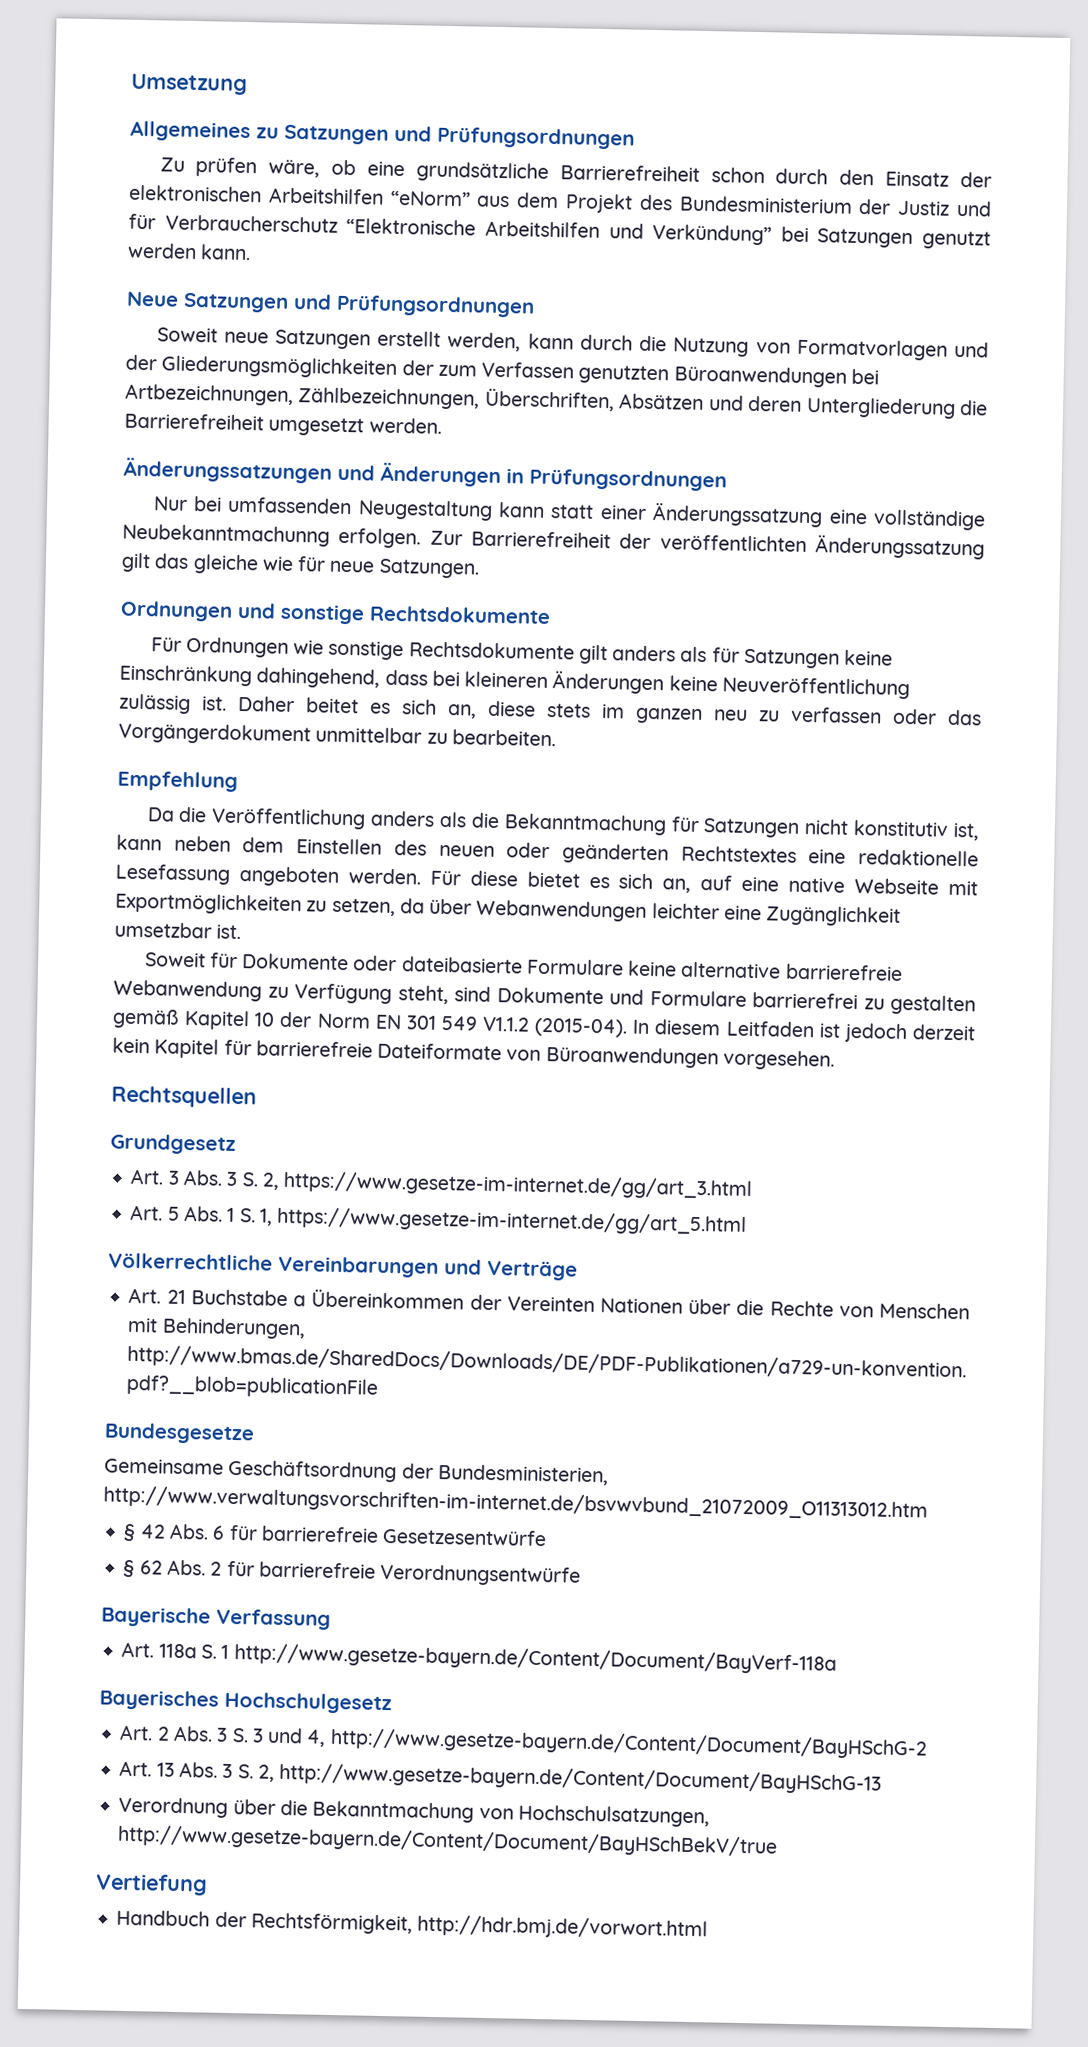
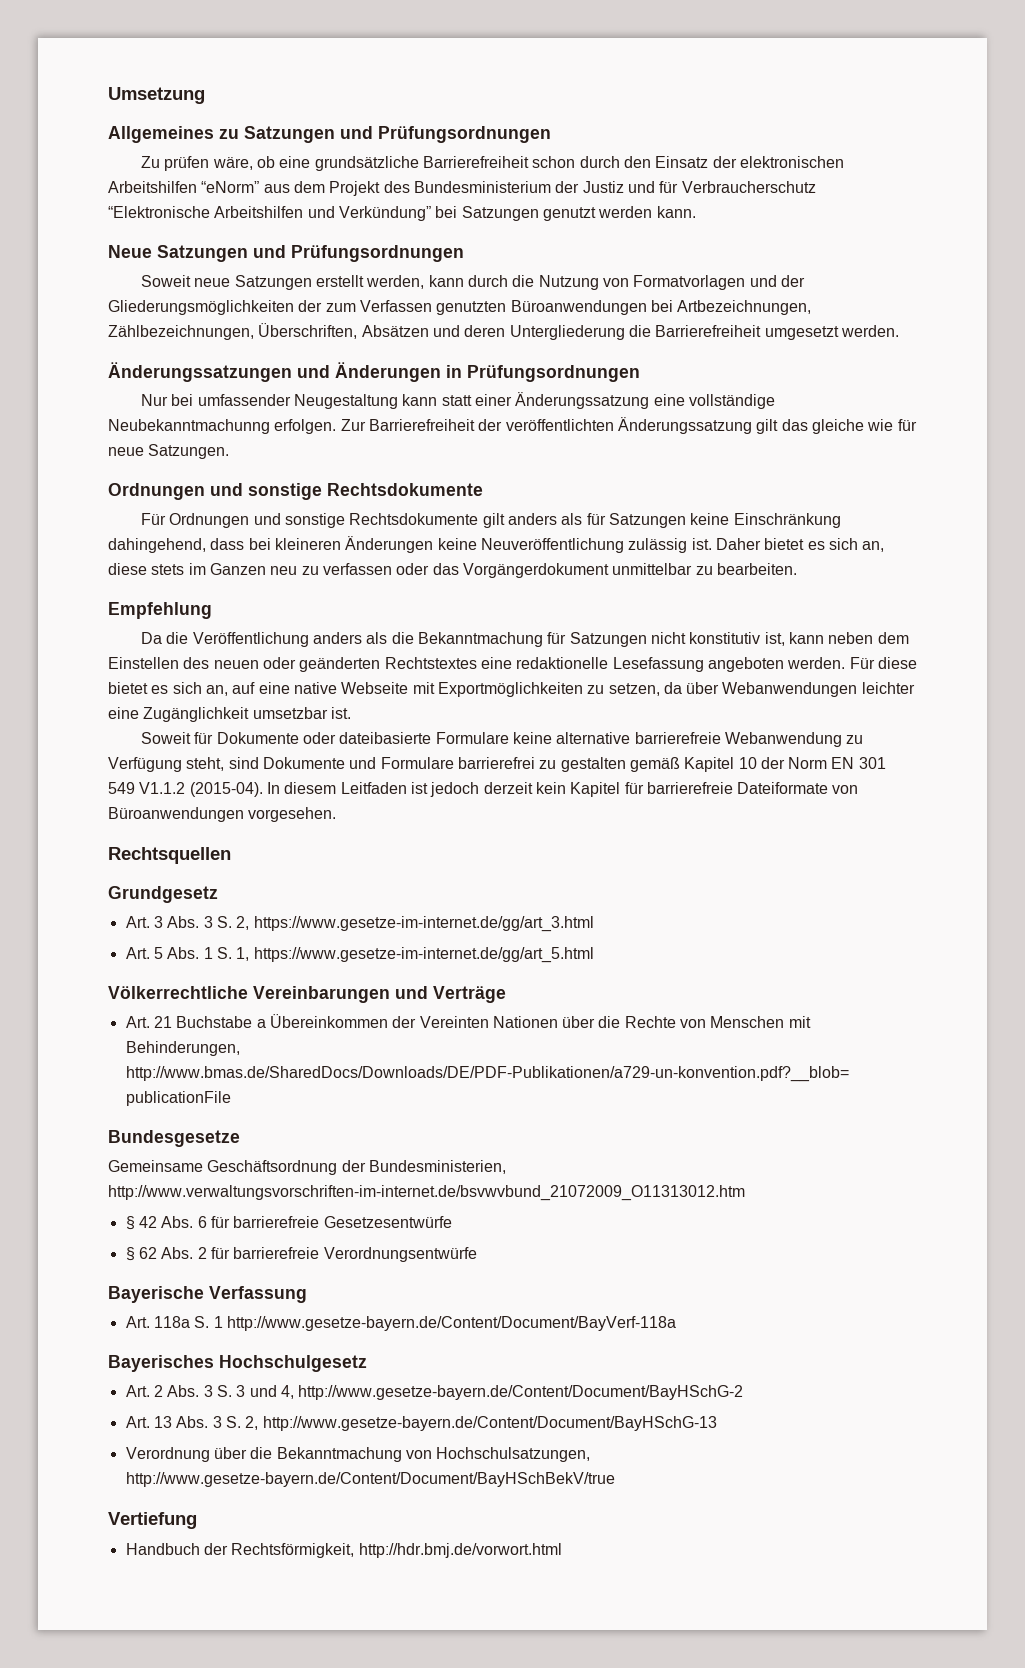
- Nur bei umfassenden Neugestaltung kann statt einer Änderungssatzung eine vollständige Neubekanntmachunng erfolgen.
+ Nur bei umfassender Neugestaltung kann statt einer Änderungssatzung eine vollständige Neubekanntmachunng erfolgen.
- Für Ordnungen wie sonstige Rechtsdokumente gilt anders als für Satzungen keine Einschränkung dahingehend, dass bei kleineren Änderungen keine Neuveröffentlichung zulässig ist.
+ Für Ordnungen und sonstige Rechtsdokumente gilt anders als für Satzungen keine Einschränkung dahingehend, dass bei kleineren Änderungen keine Neuveröffentlichung zulässig ist.
- Daher beitet es sich an, diese stets im ganzen neu zu verfassen oder das Vorgängerdokument unmittelbar zu bearbeiten.
+ Daher bietet es sich an, diese stets im Ganzen neu zu verfassen oder das Vorgängerdokument unmittelbar zu bearbeiten.

